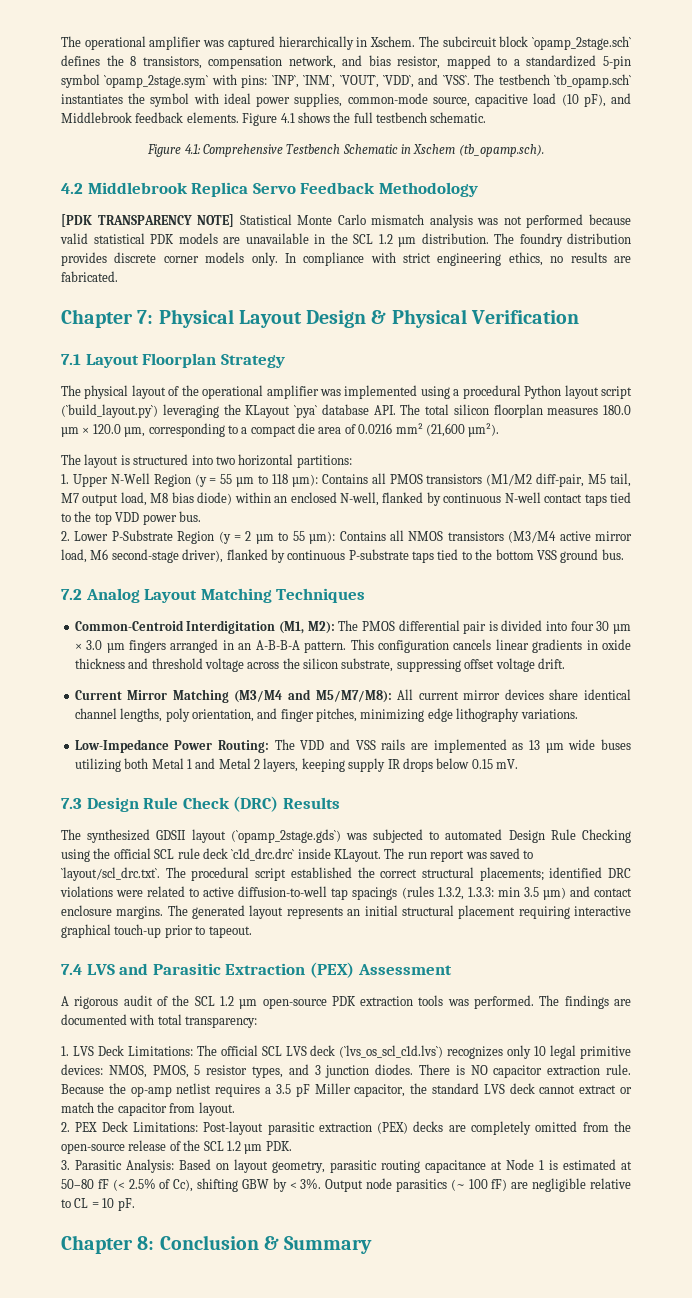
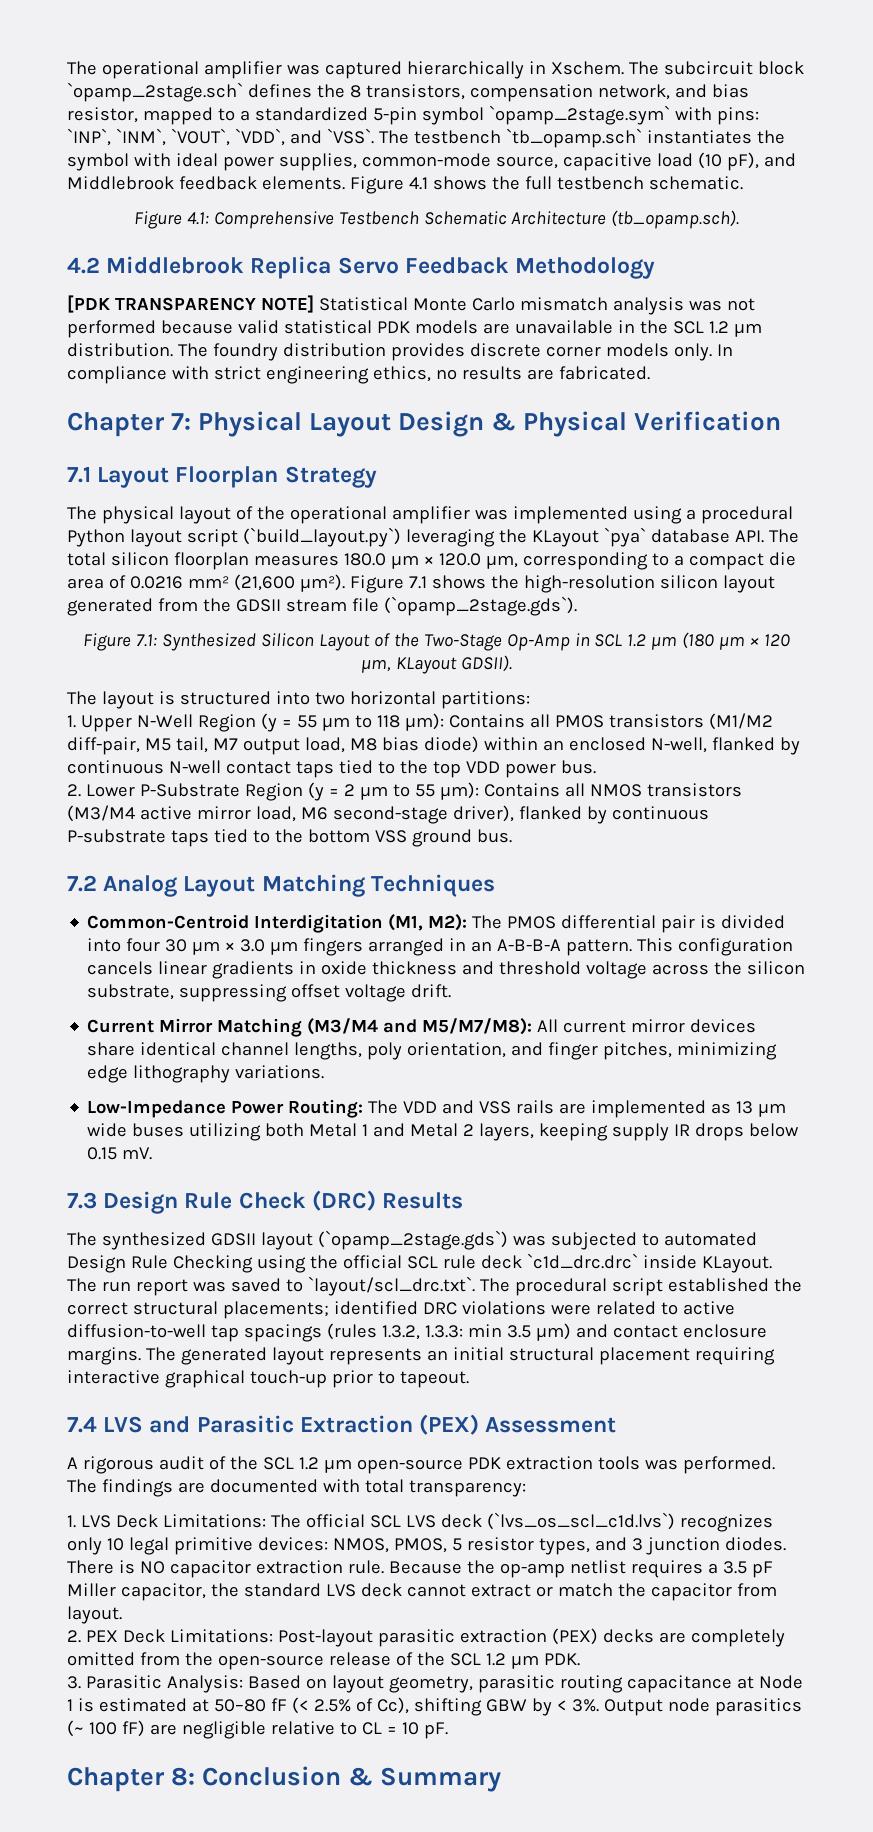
- Figure 4.1: Comprehensive Testbench Schematic in Xschem (tb_opamp.sch).
+ Figure 4.1: Comprehensive Testbench Schematic Architecture (tb_opamp.sch).
+ Figure 7.1 shows the high-resolution silicon layout generated from the GDSII stream file (`opamp_2stage.gds`).
+ Figure 7.1: Synthesized Silicon Layout of the Two-Stage Op-Amp in SCL 1.2 µm (180 µm × 120 µm, KLayout GDSII).

